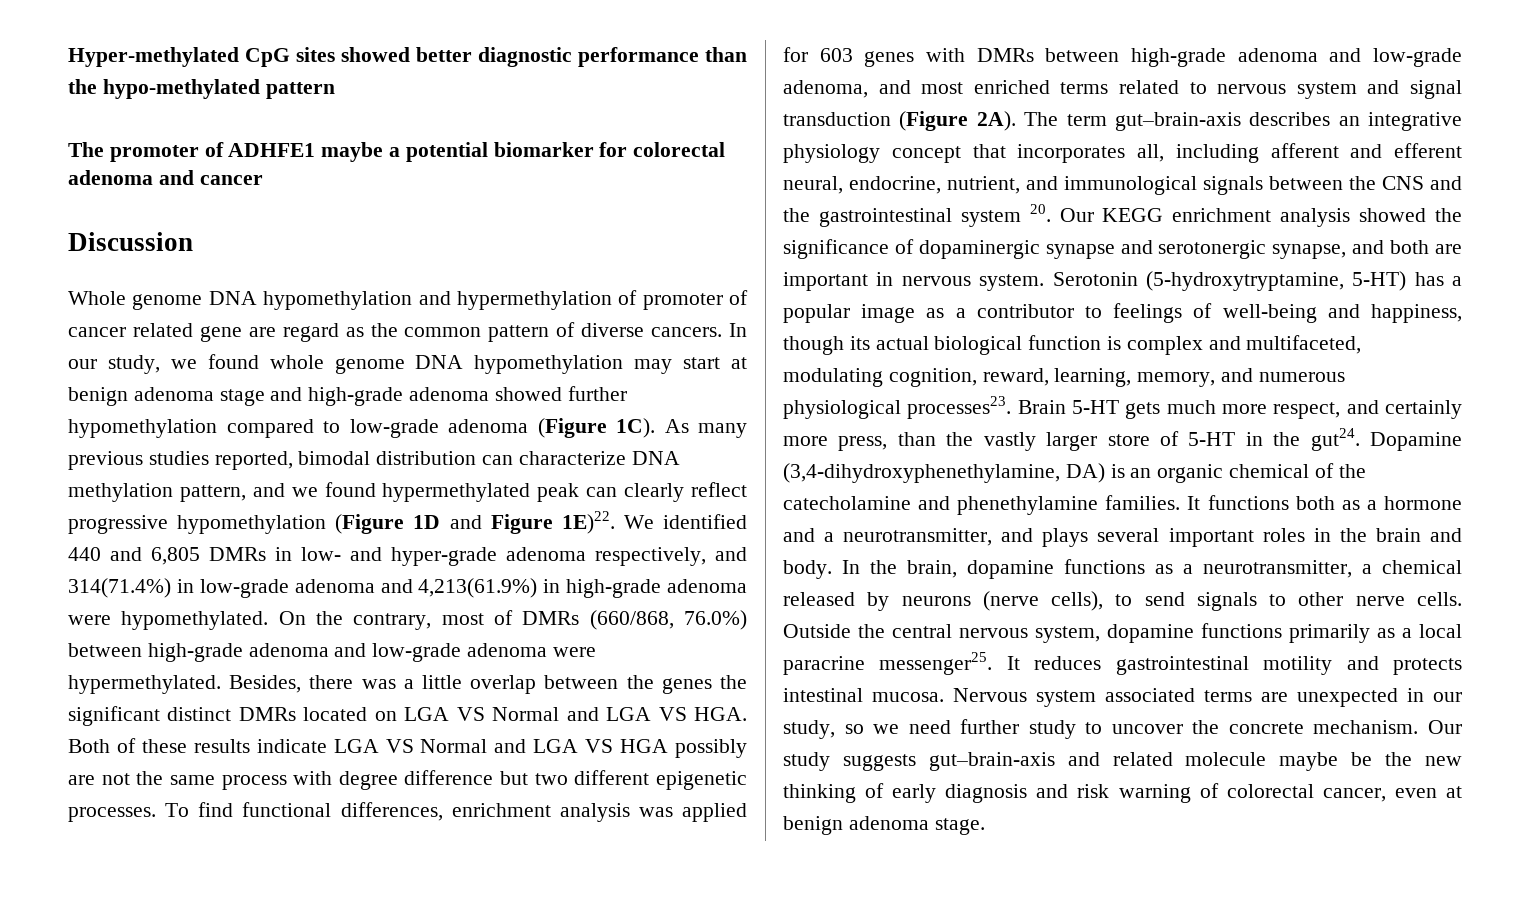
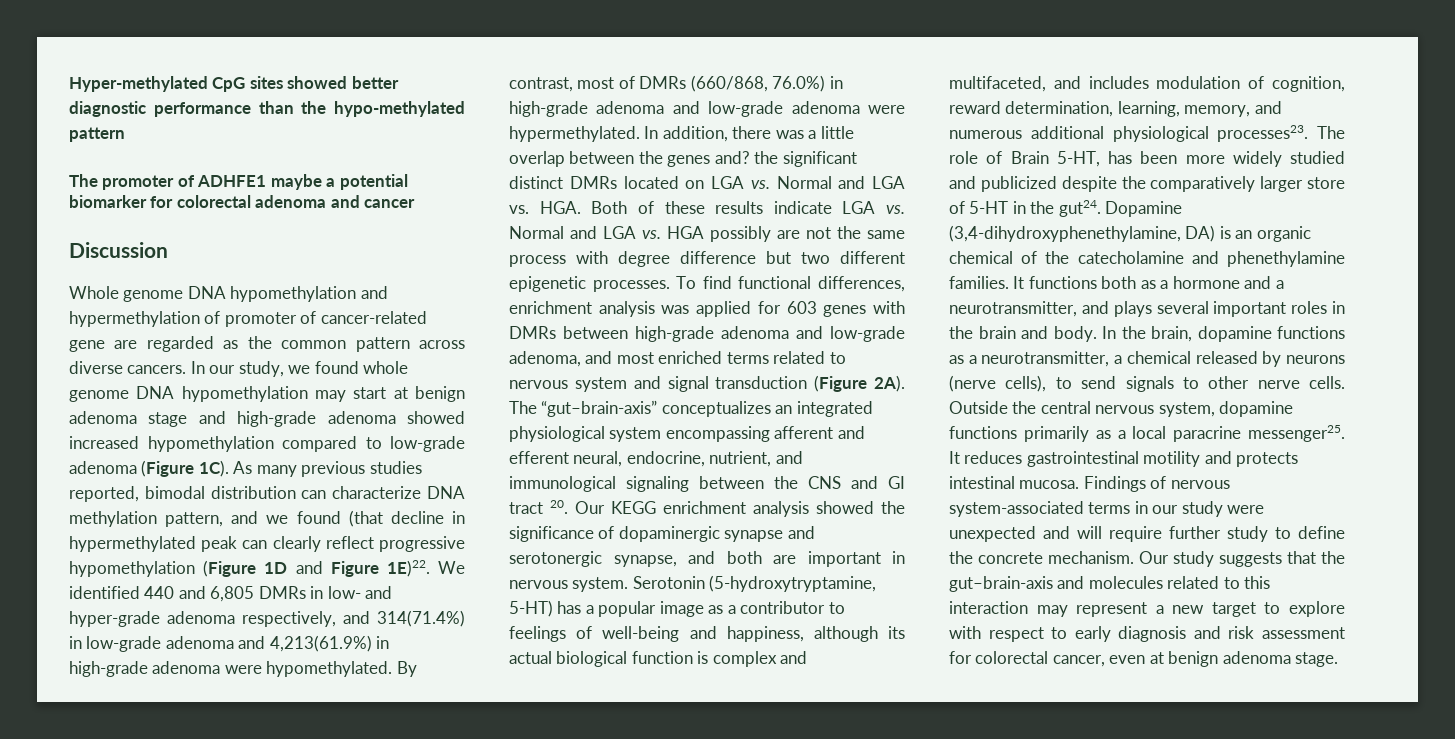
- Whole genome DNA hypomethylation and hypermethylation of promoter of cancer related gene are regard as the common pattern of diverse cancers.
+ Whole genome DNA hypomethylation and hypermethylation of promoter of cancer-related gene are regarded as the common pattern across diverse cancers.
- In our study, we found whole genome DNA hypomethylation may start at benign adenoma stage and high-grade adenoma showed further hypomethylation compared to low-grade adenoma (Figure 1C).
+ In our study, we found whole genome DNA hypomethylation may start at benign adenoma stage and high-grade adenoma showed increased hypomethylation compared to low-grade adenoma (Figure 1C).
- As many previous studies reported, bimodal distribution can characterize DNA methylation pattern, and we found hypermethylated peak can clearly reflect progressive hypomethylation (Figure 1D and Figure 1E)22.
+ As many previous studies reported, bimodal distribution can characterize DNA methylation pattern, and we found (that decline in hypermethylated peak can clearly reflect progressive hypomethylation (Figure 1D and Figure 1E)22.
- On the contrary, most of DMRs (660/868, 76.0%) between high-grade adenoma and low-grade adenoma were hypermethylated.
+ By contrast, most of DMRs (660/868, 76.0%) in high-grade adenoma and low-grade adenoma were hypermethylated.
- Besides, there was a little overlap between the genes the significant distinct DMRs located on LGA VS Normal and LGA VS HGA. Both of these results indicate LGA VS Normal and LGA VS HGA possibly are not the same process with degree difference but two different epigenetic processes.
+ In addition, there was a little overlap between the genes and? the significant distinct DMRs located on LGA vs. Normal and LGA vs. HGA. Both of these results indicate LGA vs. Normal and LGA vs. HGA possibly are not the same process with degree difference but two different epigenetic processes.
- The term gut–brain-axis describes an integrative physiology concept that incorporates all, including afferent and efferent neural, endocrine, nutrient, and immunological signals between the CNS and the gastrointestinal system 20. Our KEGG enrichment analysis showed the significance of dopaminergic synapse and serotonergic synapse, and both are important in nervous system.
+ The “gut–brain-axis” conceptualizes an integrated physiological system encompassing afferent and efferent neural, endocrine, nutrient, and immunological signaling between the CNS and GI tract 20. Our KEGG enrichment analysis showed the significance of dopaminergic synapse and serotonergic synapse, and both are important in nervous system.
- Serotonin (5-hydroxytryptamine, 5-HT) has a popular image as a contributor to feelings of well-being and happiness, though its actual biological function is complex and multifaceted, modulating cognition, reward, learning, memory, and numerous physiological processes23.
+ Serotonin (5-hydroxytryptamine, 5-HT) has a popular image as a contributor to feelings of well-being and happiness, although its actual biological function is complex and multifaceted, and includes modulation of cognition, reward determination, learning, memory, and numerous additional physiological processes23.
- Brain 5-HT gets much more respect, and certainly more press, than the vastly larger store of 5-HT in the gut24.
+ The role of Brain 5-HT, has been more widely studied and publicized despite the comparatively larger store of 5-HT in the gut24.
- Nervous system associated terms are unexpected in our study, so we need further study to uncover the concrete mechanism.
+ Findings of nervous system-associated terms in our study were unexpected and will require further study to define the concrete mechanism.
- Our study suggests gut–brain-axis and related molecule maybe be the new thinking of early diagnosis and risk warning of colorectal cancer, even at benign adenoma stage.
+ Our study suggests that the gut–brain-axis and molecules related to this interaction may represent a new target to explore with respect to early diagnosis and risk assessment for colorectal cancer, even at benign adenoma stage.

